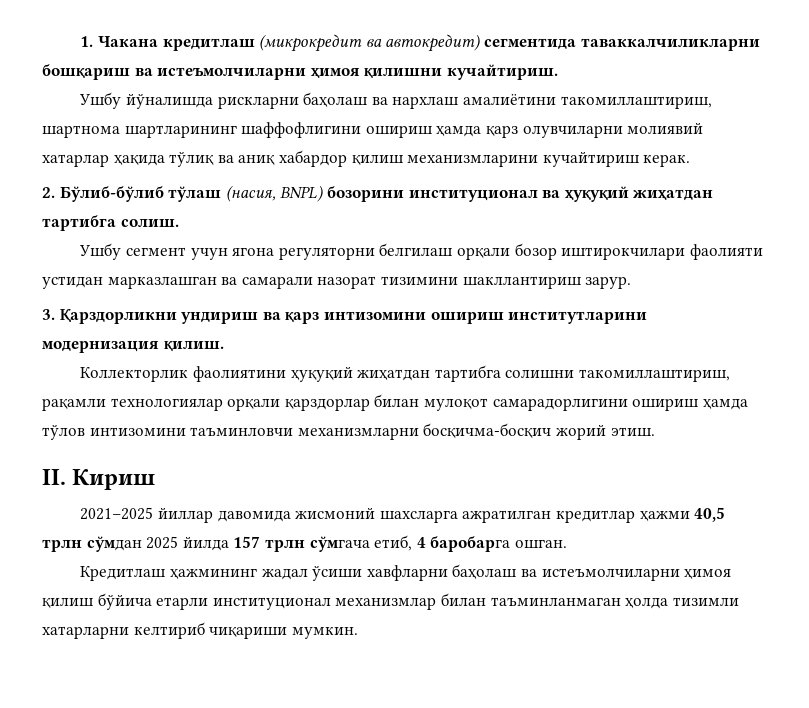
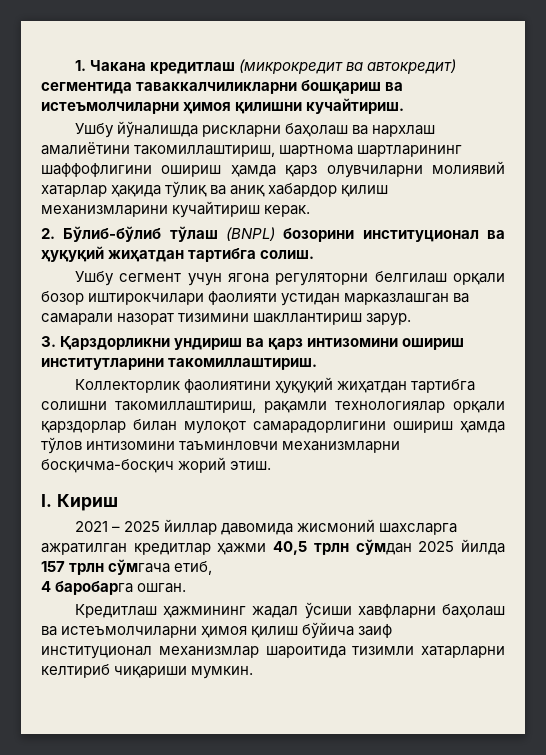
- 2. Бўлиб-бўлиб тўлаш (насия, BNPL) бозорини институционал ва ҳуқуқий жиҳатдан тартибга солиш.
+ 2. Бўлиб-бўлиб тўлаш (BNPL) бозорини институционал ва ҳуқуқий жиҳатдан тартибга солиш.
- 3. Қарздорликни ундириш ва қарз интизомини ошириш институтларини модернизация қилиш.
+ 3. Қарздорликни ундириш ва қарз интизомини ошириш институтларини такомиллаштириш.
- II. Кириш
+ I. Кириш
- 2021–2025 йиллар давомида жисмоний шахсларга ажратилган кредитлар ҳажми 40,5 трлн сўмдан 2025 йилда 157 трлн сўмгача етиб, 4 баробарга ошган.
+ 2021 – 2025 йиллар давомида жисмоний шахсларга ажратилган кредитлар ҳажми 40,5 трлн сўмдан 2025 йилда 157 трлн сўмгача етиб,
+ 4 баробарга ошган.
- Кредитлаш ҳажмининг жадал ўсиши хавфларни баҳолаш ва истеъмолчиларни ҳимоя қилиш бўйича етарли институционал механизмлар билан таъминланмаган ҳолда тизимли хатарларни келтириб чиқариши мумкин.
+ Кредитлаш ҳажмининг жадал ўсиши хавфларни баҳолаш ва истеъмолчиларни ҳимоя қилиш бўйича заиф институционал механизмлар шароитида тизимли хатарларни келтириб чиқариши мумкин.

